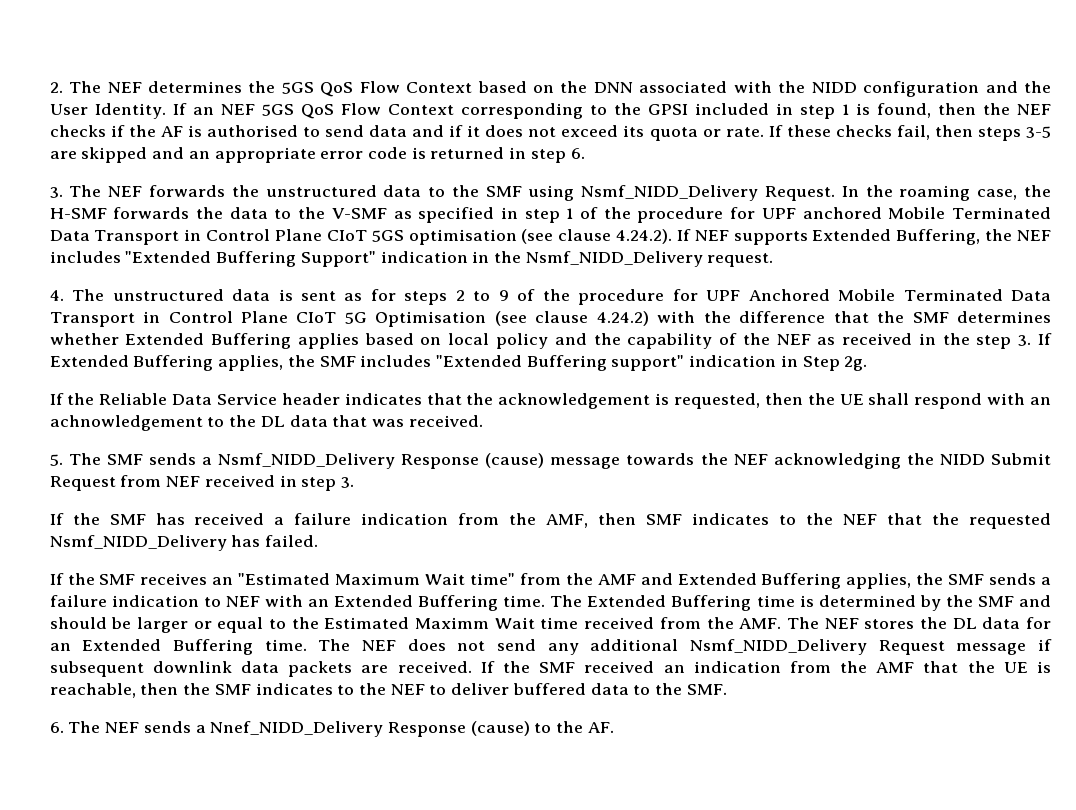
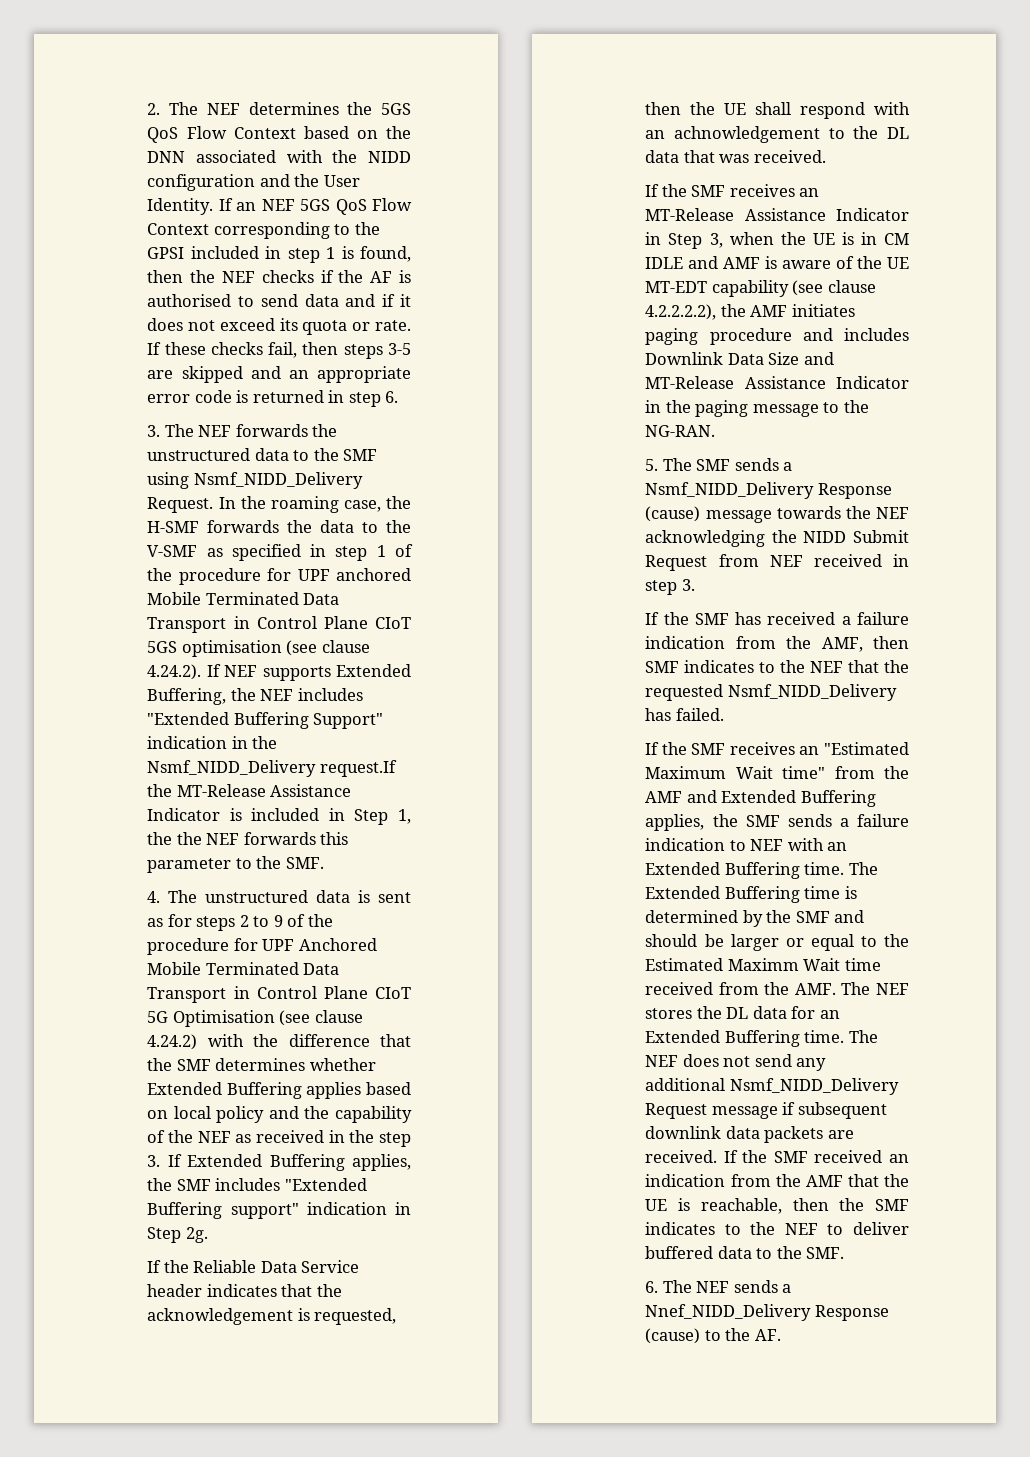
- In the roaming case, the H-SMF forwards the data to the V-SMF as specified in step 1 of the procedure for UPF anchored Mobile Terminated Data Transport in Control Plane CIoT 5GS optimisation (see clause 4.24.2). If NEF supports Extended Buffering, the NEF includes "Extended Buffering Support" indication in the Nsmf_NIDD_Delivery request.
+ In the roaming case, the H-SMF forwards the data to the V-SMF as specified in step 1 of the procedure for UPF anchored Mobile Terminated Data Transport in Control Plane CIoT 5GS optimisation (see clause 4.24.2). If NEF supports Extended Buffering, the NEF includes "Extended Buffering Support" indication in the Nsmf_NIDD_Delivery request.If the MT-Release Assistance Indicator is included in Step 1, the the NEF forwards this parameter to the SMF.
+ If the SMF receives an MT-Release Assistance Indicator in Step 3, when the UE is in CM IDLE and AMF is aware of the UE MT-EDT capability (see clause 4.2.2.2.2), the AMF initiates paging procedure and includes Downlink Data Size and MT-Release Assistance Indicator in the paging message to the NG-RAN.

